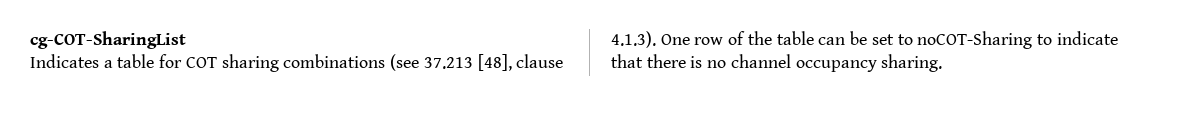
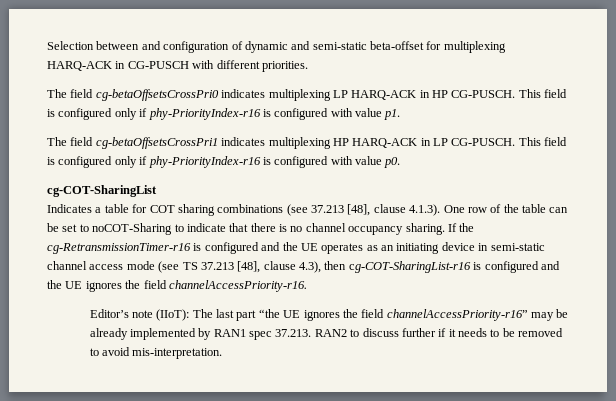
+ Selection between and configuration of dynamic and semi-static beta-offset for multiplexing HARQ-ACK in CG-PUSCH with different priorities.
+ The field cg-betaOffsetsCrossPri0 indicates multiplexing LP HARQ-ACK in HP CG-PUSCH. This field is configured only if phy-PriorityIndex-r16 is configured with value p1.
+ The field cg-betaOffsetsCrossPri1 indicates multiplexing HP HARQ-ACK in LP CG-PUSCH. This field is configured only if phy-PriorityIndex-r16 is configured with value p0.
+ If the cg-RetransmissionTimer-r16 is configured and the UE operates as an initiating device in semi-static channel access mode (see TS 37.213 [48], clause 4.3), then cg-COT-SharingList-r16 is configured and the UE ignores the field channelAccessPriority-r16.
+ Editor’s note (IIoT): The last part “the UE ignores the field channelAccessPriority-r16” may be already implemented by RAN1 spec 37.213. RAN2 to discuss further if it needs to be removed to avoid mis-interpretation.

